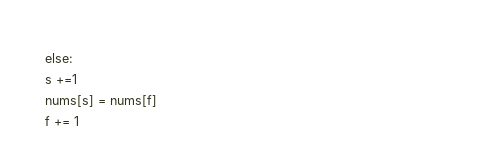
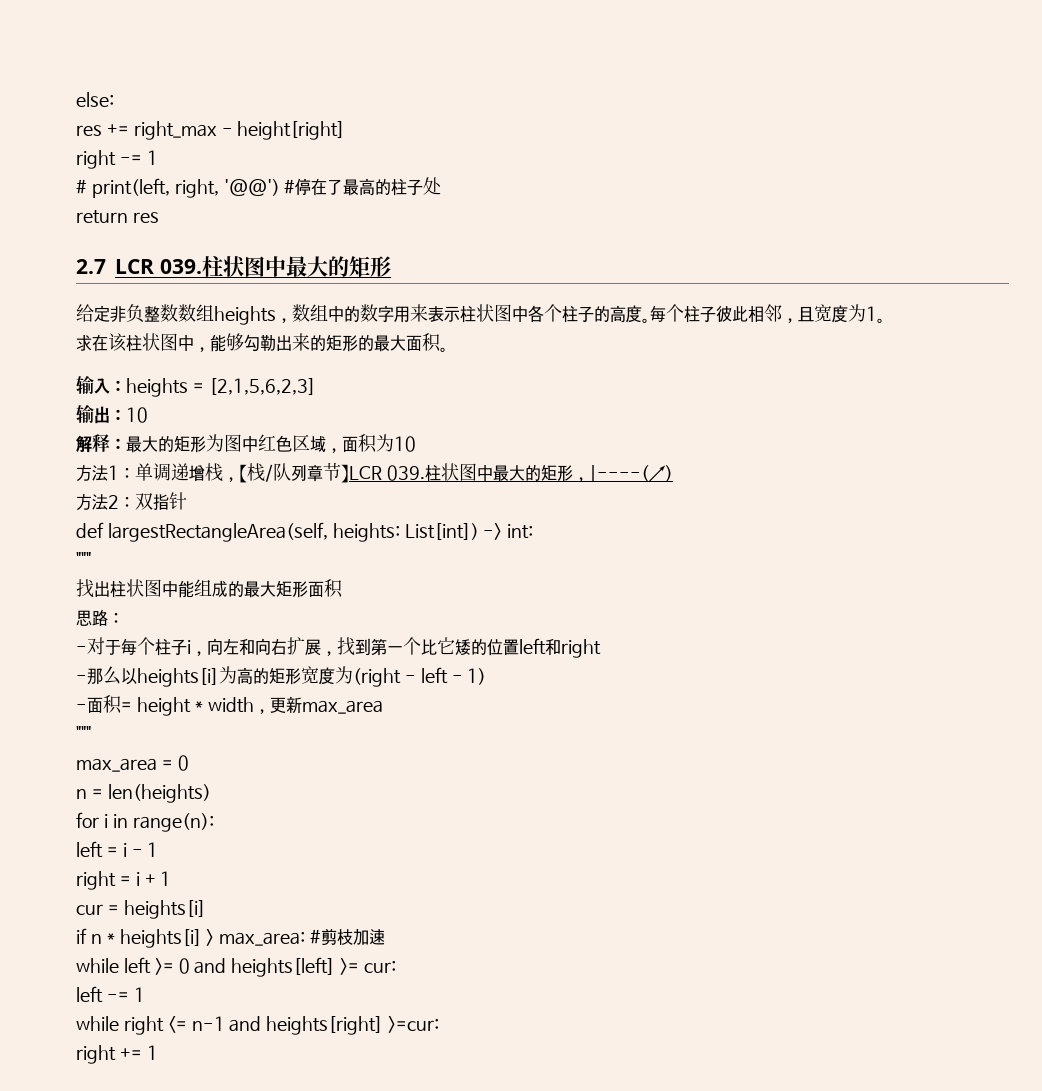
- s +=1
- nums[s] = nums[f]
- f += 1
+ res += right_max - height[right]
+ right -= 1
+ # print(left, right, '@@') #停在了最高的柱子处
+ return res
+ 2.7 LCR 039.柱状图中最大的矩形
+ 给定非负整数数组heights，数组中的数字用来表示柱状图中各个柱子的高度。每个柱子彼此相邻，且宽度为1。
+ 求在该柱状图中，能够勾勒出来的矩形的最大面积。
+ 输入：heights = [2,1,5,6,2,3]
+ 输出：10
+ 解释：最大的矩形为图中红色区域，面积为10
+ 方法1：单调递增栈，【栈/队列章节】LCR 039.柱状图中最大的矩形，|----(↗)
+ 方法2：双指针
+ def largestRectangleArea(self, heights: List[int]) -> int:
+ """
+ 找出柱状图中能组成的最大矩形面积
+ 思路：
+ -对于每个柱子i，向左和向右扩展，找到第一个比它矮的位置left和right
+ -那么以heights[i]为高的矩形宽度为(right - left - 1)
+ -面积= height * width，更新max_area
+ """
+ max_area = 0
+ n = len(heights)
+ for i in range(n):
+ left = i - 1
+ right = i + 1
+ cur = heights[i]
+ if n * heights[i] > max_area: #剪枝加速
+ while left >= 0 and heights[left] >= cur:
+ left -= 1
+ while right <= n-1 and heights[right] >=cur:
+ right += 1

